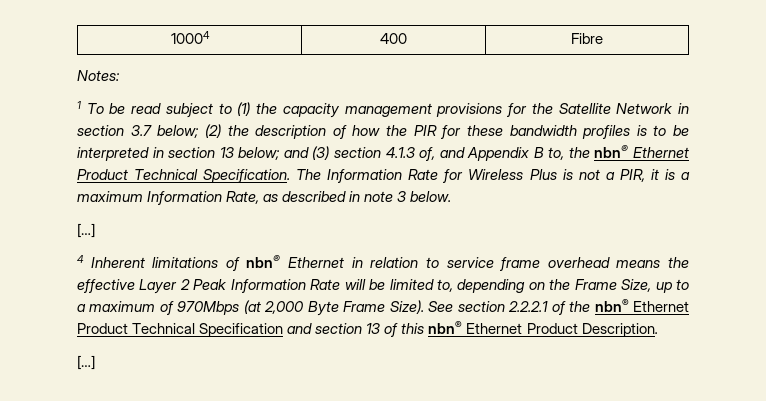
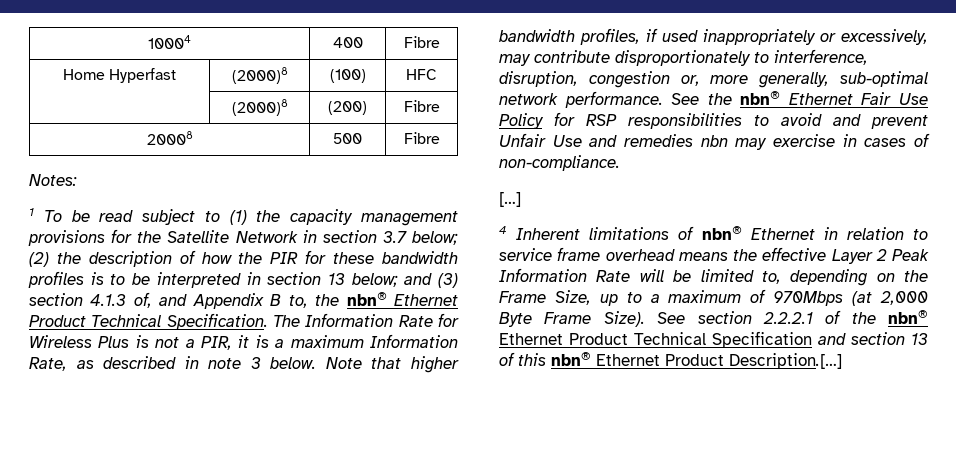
+ Home Hyperfast | (2000)8 | (100) | HFC
+ | (2000)8 | (200) | Fibre
+ 20008 | 500 | Fibre
+ Note that higher bandwidth profiles, if used inappropriately or excessively, may contribute disproportionately to interference, disruption, congestion or, more generally, sub-optimal network performance. See the nbn® Ethernet Fair Use Policy for RSP responsibilities to avoid and prevent Unfair Use and remedies nbn may exercise in cases of non-compliance.
- See section 2.2.2.1 of the nbn® Ethernet Product Technical Specification and section 13 of this nbn® Ethernet Product Description.
- […]
+ See section 2.2.2.1 of the nbn® Ethernet Product Technical Specification and section 13 of this nbn® Ethernet Product Description.[…]

